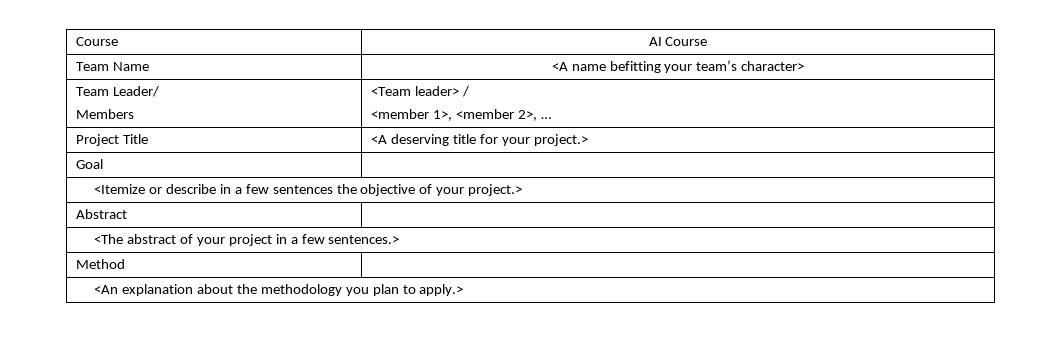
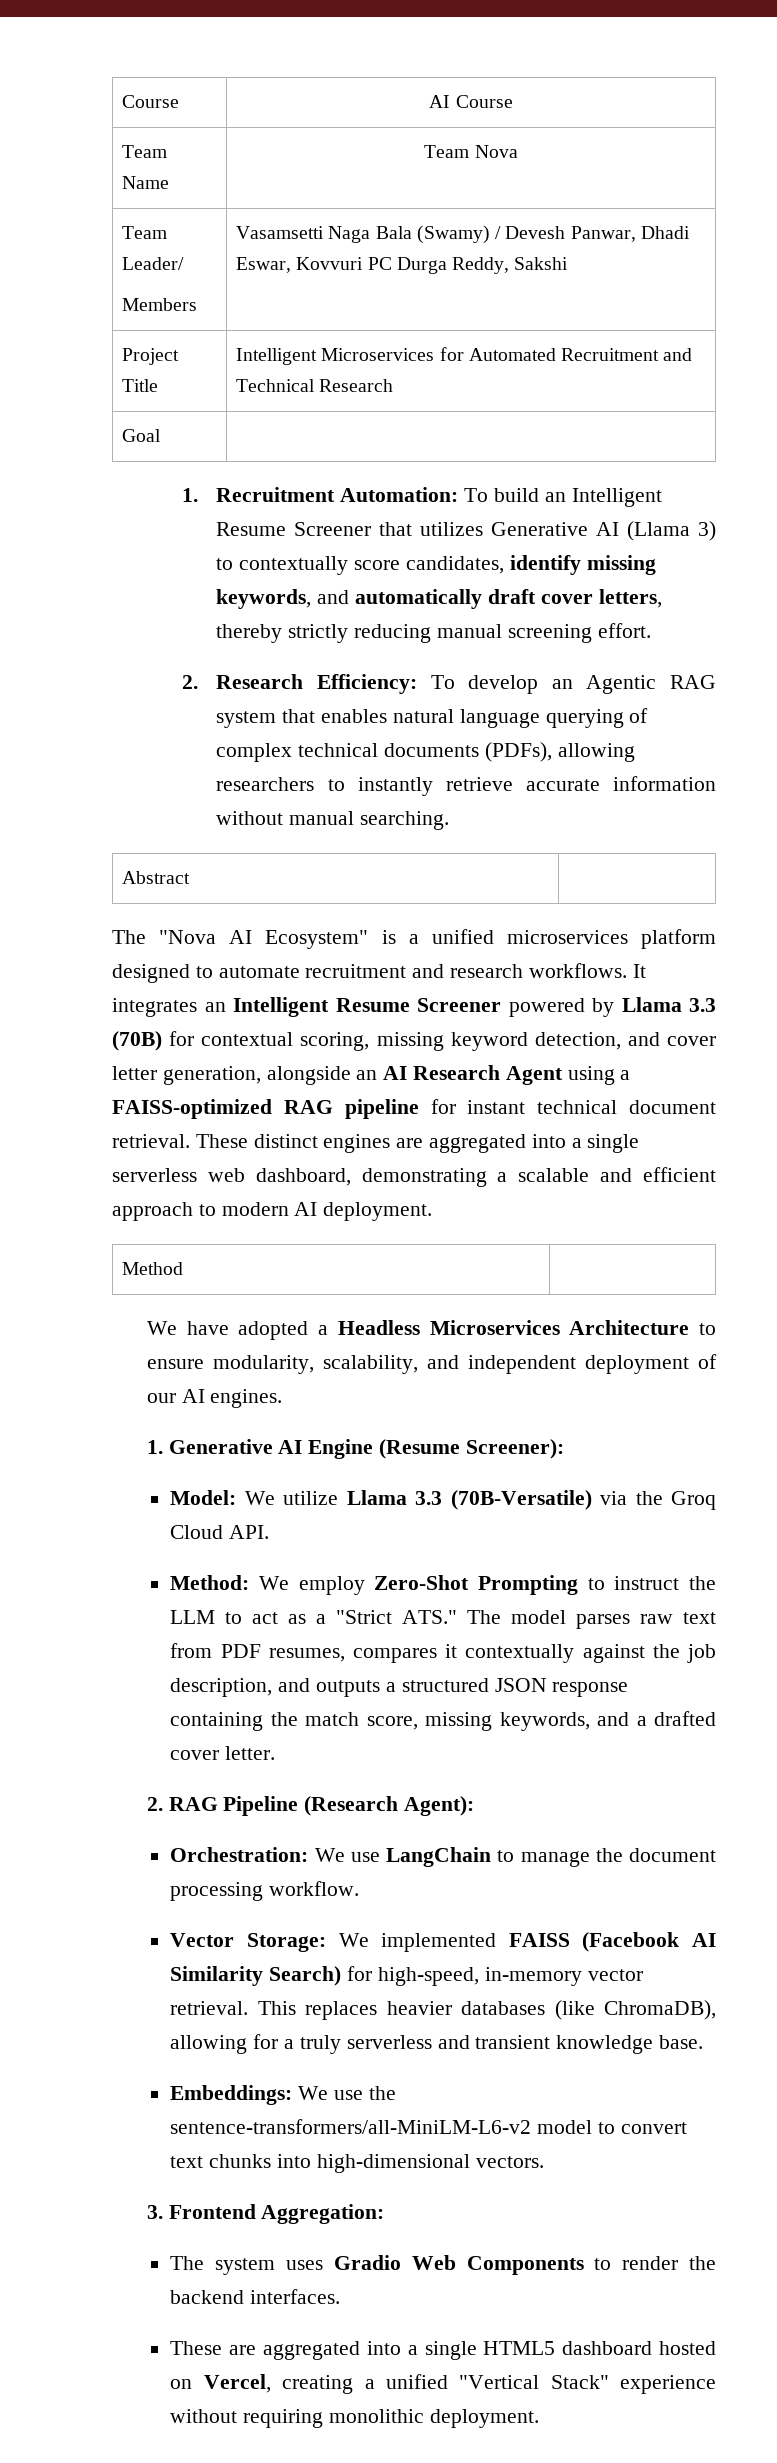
- Team Name | <A name befitting your team’s character>
+ Team Name | Team Nova
  Team Leader/
- Members | <Team leader> /
- <member 1>, <member 2>, …
- Project Title | <A deserving title for your project.>
+ Members | Vasamsetti Naga Bala (Swamy) / Devesh Panwar, Dhadi Eswar, Kovvuri PC Durga Reddy, Sakshi
+ Project Title | Intelligent Microservices for Automated Recruitment and Technical Research
  Goal |
- <Itemize or describe in a few sentences the objective of your project.>
+ 1. Recruitment Automation: To build an Intelligent Resume Screener that utilizes Generative AI (Llama 3) to contextually score candidates, identify missing keywords, and automatically draft cover letters, thereby strictly reducing manual screening effort.
+ 2. Research Efficiency: To develop an Agentic RAG system that enables natural language querying of complex technical documents (PDFs), allowing researchers to instantly retrieve accurate information without manual searching.
  Abstract |
- <The abstract of your project in a few sentences.>
+ The "Nova AI Ecosystem" is a unified microservices platform designed to automate recruitment and research workflows. It integrates an Intelligent Resume Screener powered by Llama 3.3 (70B) for contextual scoring, missing keyword detection, and cover letter generation, alongside an AI Research Agent using a FAISS-optimized RAG pipeline for instant technical document retrieval. These distinct engines are aggregated into a single serverless web dashboard, demonstrating a scalable and efficient approach to modern AI deployment.
  Method |
- <An explanation about the methodology you plan to apply.>
+ We have adopted a Headless Microservices Architecture to ensure modularity, scalability, and independent deployment of our AI engines.
+ 1. Generative AI Engine (Resume Screener):
+ Model: We utilize Llama 3.3 (70B-Versatile) via the Groq Cloud API.
+ Method: We employ Zero-Shot Prompting to instruct the LLM to act as a "Strict ATS." The model parses raw text from PDF resumes, compares it contextually against the job description, and outputs a structured JSON response containing the match score, missing keywords, and a drafted cover letter.
+ 2. RAG Pipeline (Research Agent):
+ Orchestration: We use LangChain to manage the document processing workflow.
+ Vector Storage: We implemented FAISS (Facebook AI Similarity Search) for high-speed, in-memory vector retrieval. This replaces heavier databases (like ChromaDB), allowing for a truly serverless and transient knowledge base.
+ Embeddings: We use the sentence-transformers/all-MiniLM-L6-v2 model to convert text chunks into high-dimensional vectors.
+ 3. Frontend Aggregation:
+ The system uses Gradio Web Components to render the backend interfaces.
+ These are aggregated into a single HTML5 dashboard hosted on Vercel, creating a unified "Vertical Stack" experience without requiring monolithic deployment.

